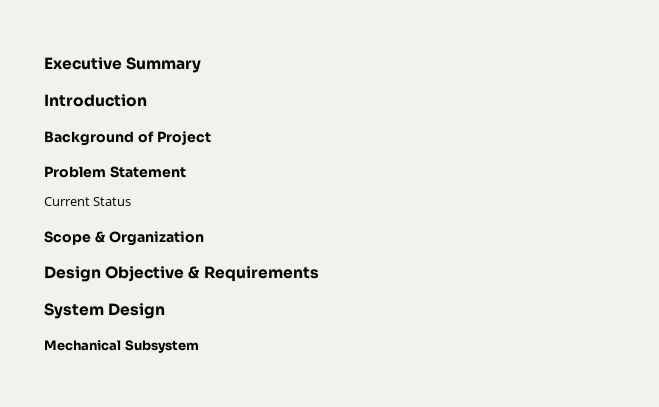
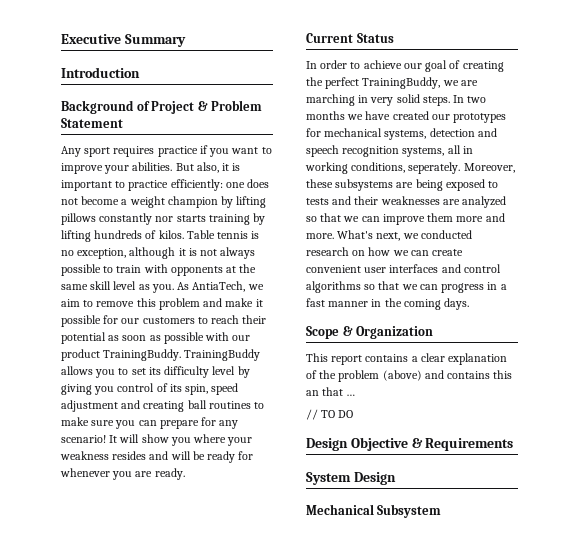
- Background of Project
- Problem Statement
+ Background of Project & Problem Statement
+ Any sport requires practice if you want to improve your abilities. But also, it is important to practice efficiently: one does not become a weight champion by lifting pillows constantly nor starts training by lifting hundreds of kilos. Table tennis is no exception, although it is not always possible to train with opponents at the same skill level as you. As AntiaTech, we aim to remove this problem and make it possible for our customers to reach their potential as soon as possible with our product TrainingBuddy. TrainingBuddy allows you to set its difficulty level by giving you control of its spin, speed adjustment and creating ball routines to make sure you can prepare for any scenario! It will show you where your weakness resides and will be ready for whenever you are ready.
  Current Status
+ In order to achieve our goal of creating the perfect TrainingBuddy, we are marching in very solid steps. In two months we have created our prototypes for mechanical systems, detection and speech recognition systems, all in working conditions, seperately. Moreover, these subsystems are being exposed to tests and their weaknesses are analyzed so that we can improve them more and more. What's next, we conducted research on how we can create convenient user interfaces and control algorithms so that we can progress in a fast manner in the coming days.
  Scope & Organization
+ This report contains a clear explanation of the problem (above) and contains this an that …
+ // TO DO

